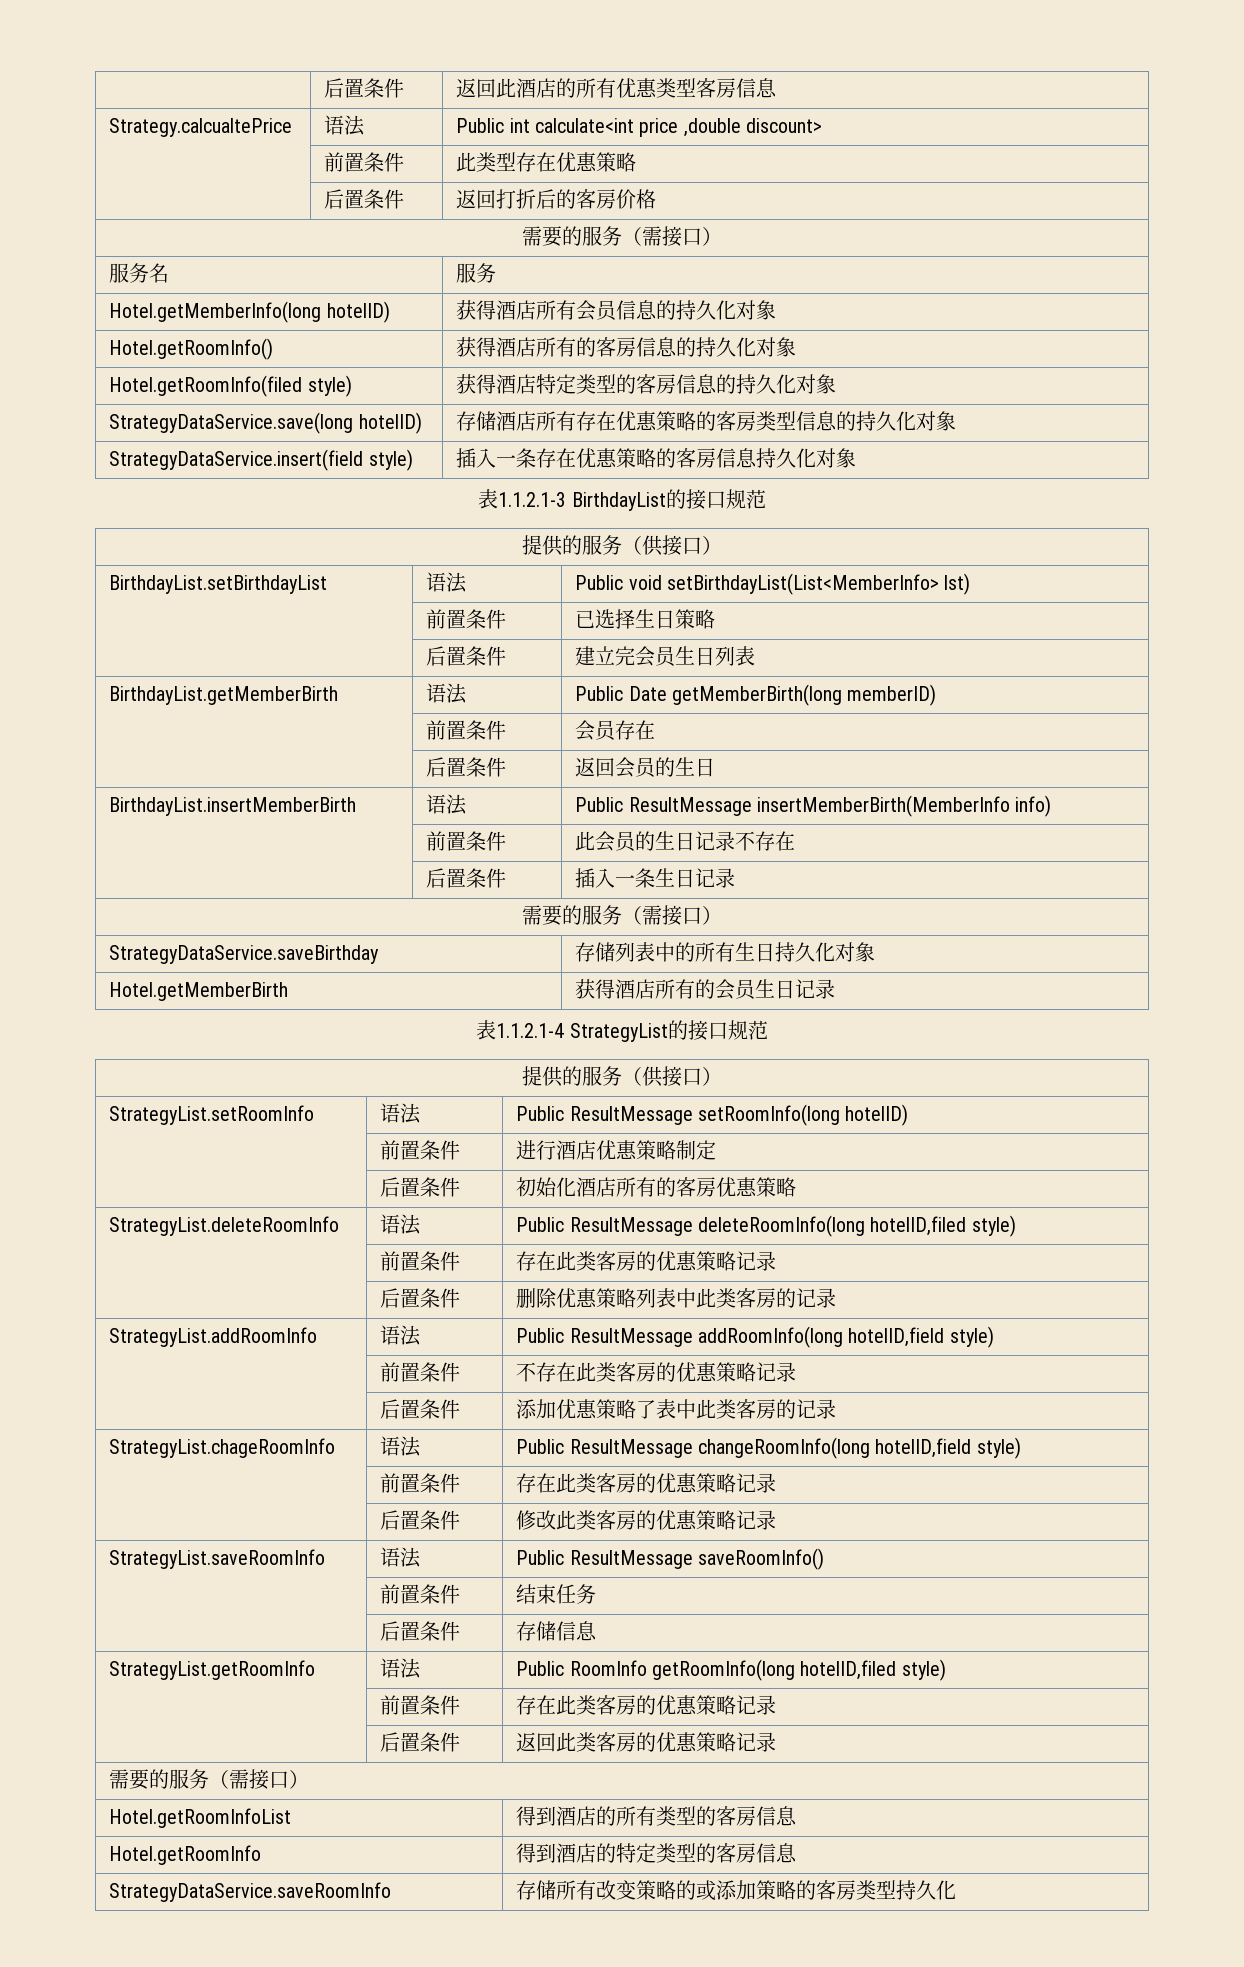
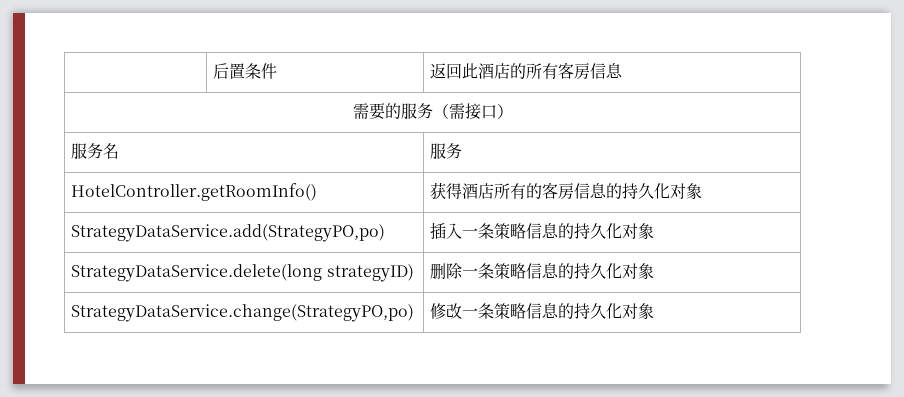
- | 后置条件 | 返回此酒店的所有优惠类型客房信息
- Strategy.calcualtePrice | 语法 | Public int calculate<int price ,double discount>
- | 前置条件 | 此类型存在优惠策略
- | 后置条件 | 返回打折后的客房价格
+ | 后置条件 | 返回此酒店的所有客房信息
- Hotel.getMemberInfo(long hotelID) | 获得酒店所有会员信息的持久化对象
- Hotel.getRoomInfo() | 获得酒店所有的客房信息的持久化对象
+ HotelController.getRoomInfo() | 获得酒店所有的客房信息的持久化对象
- Hotel.getRoomInfo(filed style) | 获得酒店特定类型的客房信息的持久化对象
- StrategyDataService.save(long hotelID) | 存储酒店所有存在优惠策略的客房类型信息的持久化对象
- StrategyDataService.insert(field style) | 插入一条存在优惠策略的客房信息持久化对象
- 表1.1.2.1-3 BirthdayList的接口规范
- 提供的服务（供接口）
- BirthdayList.setBirthdayList | 语法 | Public void setBirthdayList(List<MemberInfo> lst)
- | 前置条件 | 已选择生日策略
- | 后置条件 | 建立完会员生日列表
- BirthdayList.getMemberBirth | 语法 | Public Date getMemberBirth(long memberID)
- | 前置条件 | 会员存在
- | 后置条件 | 返回会员的生日
- BirthdayList.insertMemberBirth | 语法 | Public ResultMessage insertMemberBirth(MemberInfo info)
- | 前置条件 | 此会员的生日记录不存在
- | 后置条件 | 插入一条生日记录
- 需要的服务（需接口）
- StrategyDataService.saveBirthday | 存储列表中的所有生日持久化对象
- Hotel.getMemberBirth | 获得酒店所有的会员生日记录
- 表1.1.2.1-4 StrategyList的接口规范
- 提供的服务（供接口）
- StrategyList.setRoomInfo | 语法 | Public ResultMessage setRoomInfo(long hotelID)
- | 前置条件 | 进行酒店优惠策略制定
- | 后置条件 | 初始化酒店所有的客房优惠策略
- StrategyList.deleteRoomInfo | 语法 | Public ResultMessage deleteRoomInfo(long hotelID,filed style)
- | 前置条件 | 存在此类客房的优惠策略记录
- | 后置条件 | 删除优惠策略列表中此类客房的记录
- StrategyList.addRoomInfo | 语法 | Public ResultMessage addRoomInfo(long hotelID,field style)
- | 前置条件 | 不存在此类客房的优惠策略记录
- | 后置条件 | 添加优惠策略了表中此类客房的记录
- StrategyList.chageRoomInfo | 语法 | Public ResultMessage changeRoomInfo(long hotelID,field style)
- | 前置条件 | 存在此类客房的优惠策略记录
- | 后置条件 | 修改此类客房的优惠策略记录
- StrategyList.saveRoomInfo | 语法 | Public ResultMessage saveRoomInfo()
- | 前置条件 | 结束任务
- | 后置条件 | 存储信息
- StrategyList.getRoomInfo | 语法 | Public RoomInfo getRoomInfo(long hotelID,filed style)
- | 前置条件 | 存在此类客房的优惠策略记录
- | 后置条件 | 返回此类客房的优惠策略记录
- 需要的服务（需接口）
- Hotel.getRoomInfoList | 得到酒店的所有类型的客房信息
- Hotel.getRoomInfo | 得到酒店的特定类型的客房信息
- StrategyDataService.saveRoomInfo | 存储所有改变策略的或添加策略的客房类型持久化
+ StrategyDataService.add(StrategyPO,po) | 插入一条策略信息的持久化对象
+ StrategyDataService.delete(long strategyID) | 删除一条策略信息的持久化对象
+ StrategyDataService.change(StrategyPO,po) | 修改一条策略信息的持久化对象

